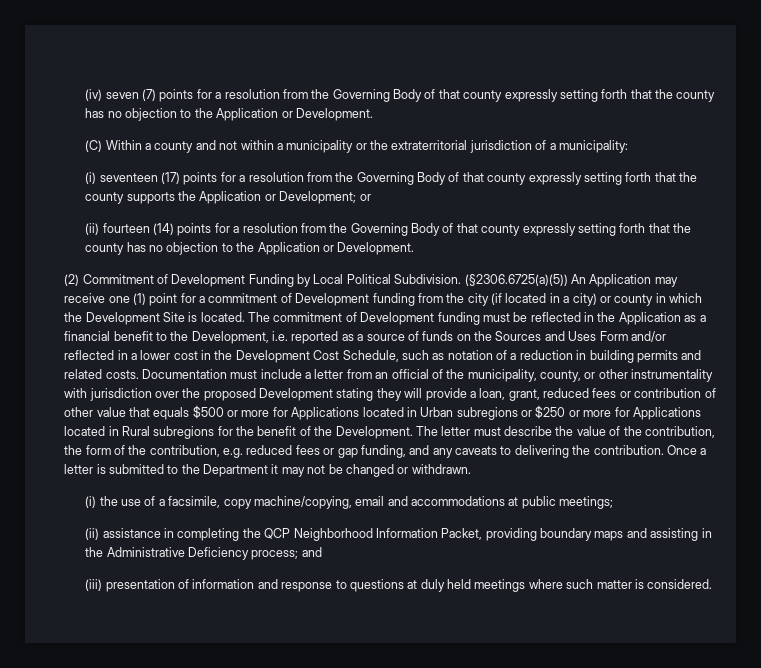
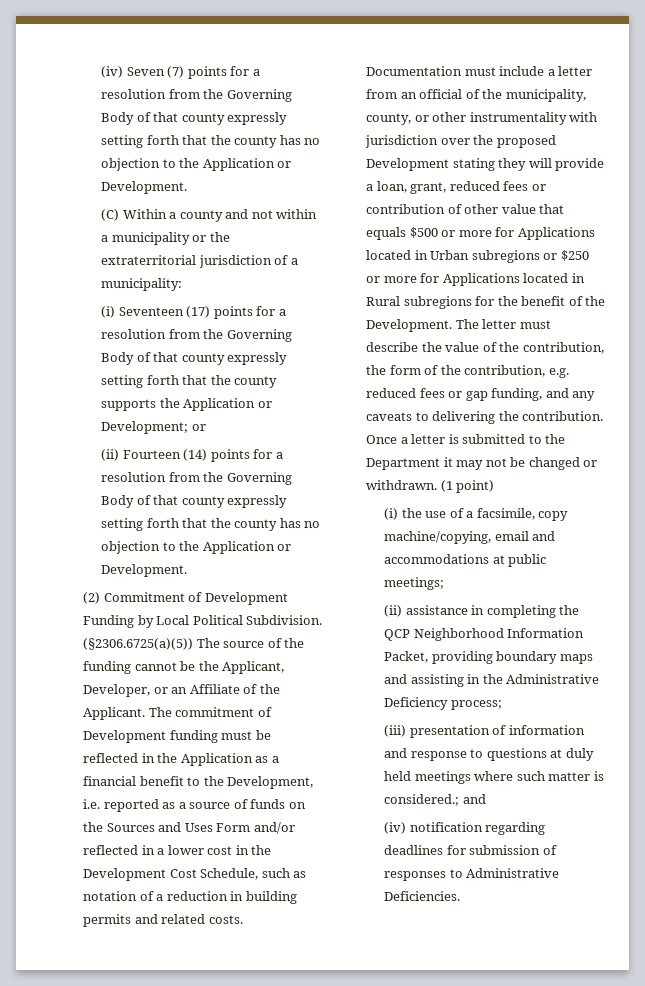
- (iv) seven (7) points for a resolution from the Governing Body of that county expressly setting forth that the county has no objection to the Application or Development.
+ (iv) Seven (7) points for a resolution from the Governing Body of that county expressly setting forth that the county has no objection to the Application or Development.
- (i) seventeen (17) points for a resolution from the Governing Body of that county expressly setting forth that the county supports the Application or Development; or
+ (i) Seventeen (17) points for a resolution from the Governing Body of that county expressly setting forth that the county supports the Application or Development; or
- (ii) fourteen (14) points for a resolution from the Governing Body of that county expressly setting forth that the county has no objection to the Application or Development.
+ (ii) Fourteen (14) points for a resolution from the Governing Body of that county expressly setting forth that the county has no objection to the Application or Development.
- (§2306.6725(a)(5)) An Application may receive one (1) point for a commitment of Development funding from the city (if located in a city) or county in which the Development Site is located.
+ (§2306.6725(a)(5)) The source of the funding cannot be the Applicant, Developer, or an Affiliate of the Applicant.
+ (1 point)
- (ii) assistance in completing the QCP Neighborhood Information Packet, providing boundary maps and assisting in the Administrative Deficiency process; and
+ (ii) assistance in completing the QCP Neighborhood Information Packet, providing boundary maps and assisting in the Administrative Deficiency process;
- (iii) presentation of information and response to questions at duly held meetings where such matter is considered.
+ (iii) presentation of information and response to questions at duly held meetings where such matter is considered.; and
+ (iv) notification regarding deadlines for submission of responses to Administrative Deficiencies.

